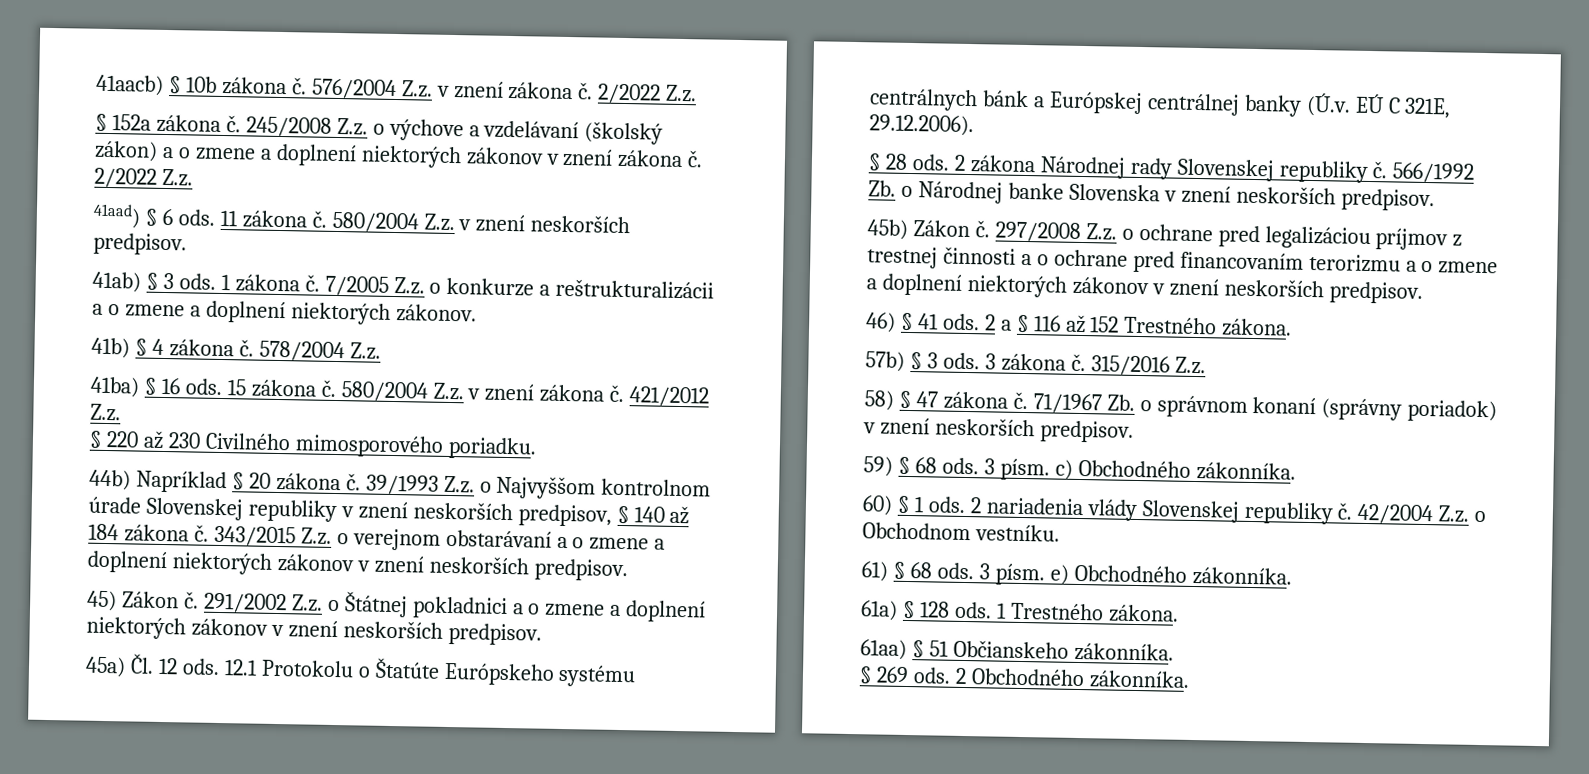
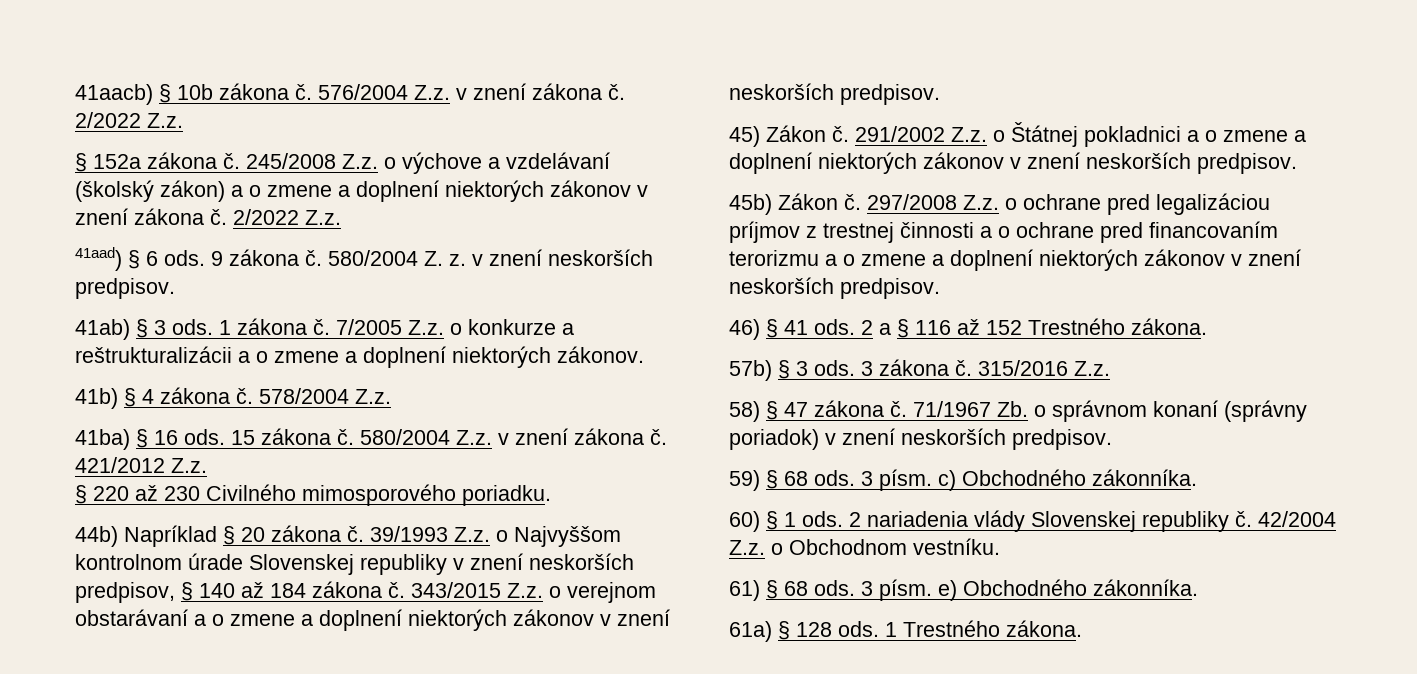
- 11 zákona č. 580/2004 Z.z. v znení neskorších predpisov.
+ 9 zákona č. 580/2004 Z. z. v znení neskorších predpisov.
- 45a) Čl. 12 ods. 12.1 Protokolu o Štatúte Európskeho systému centrálnych bánk a Európskej centrálnej banky (Ú.v. EÚ C 321E, 29.12.2006).
- § 28 ods. 2 zákona Národnej rady Slovenskej republiky č. 566/1992 Zb. o Národnej banke Slovenska v znení neskorších predpisov.
- 61aa) § 51 Občianskeho zákonníka.
- § 269 ods. 2 Obchodného zákonníka.

